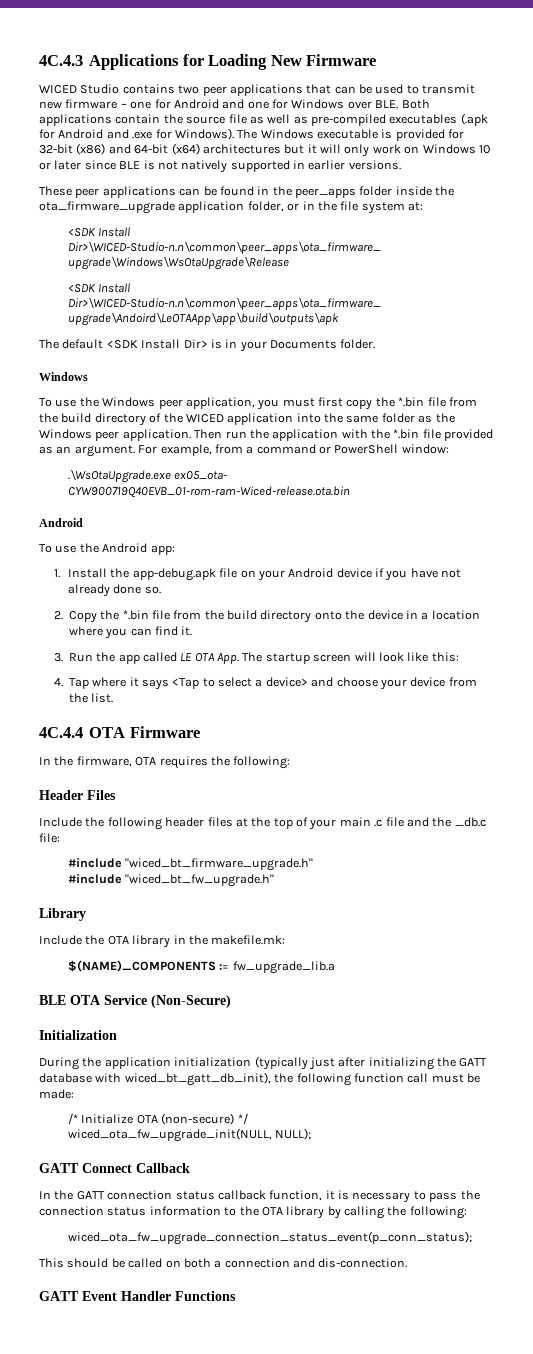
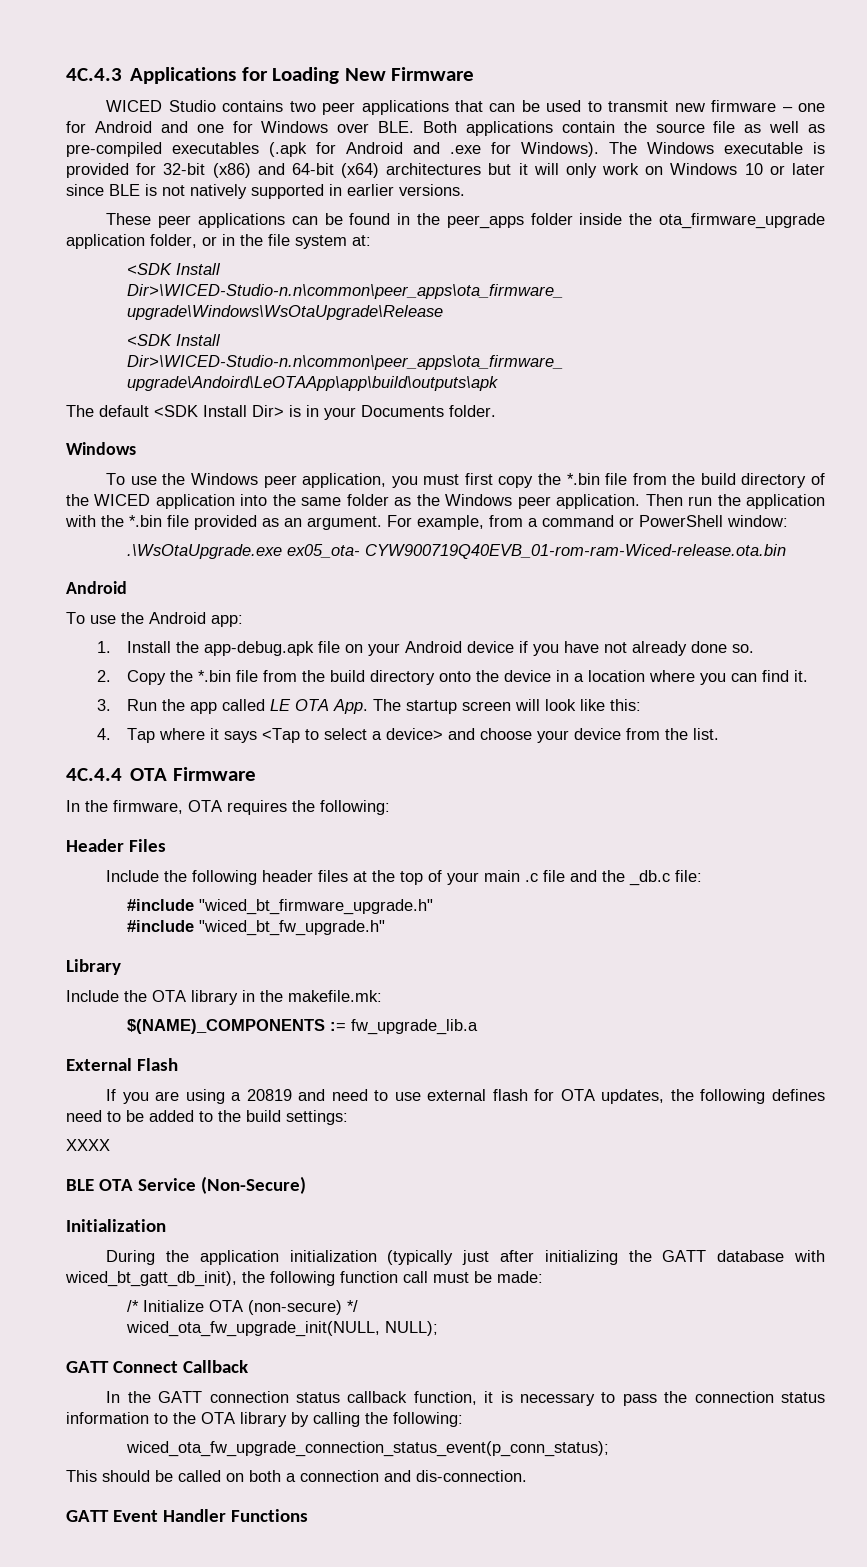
+ External Flash
+ If you are using a 20819 and need to use external flash for OTA updates, the following defines need to be added to the build settings:
+ XXXX

